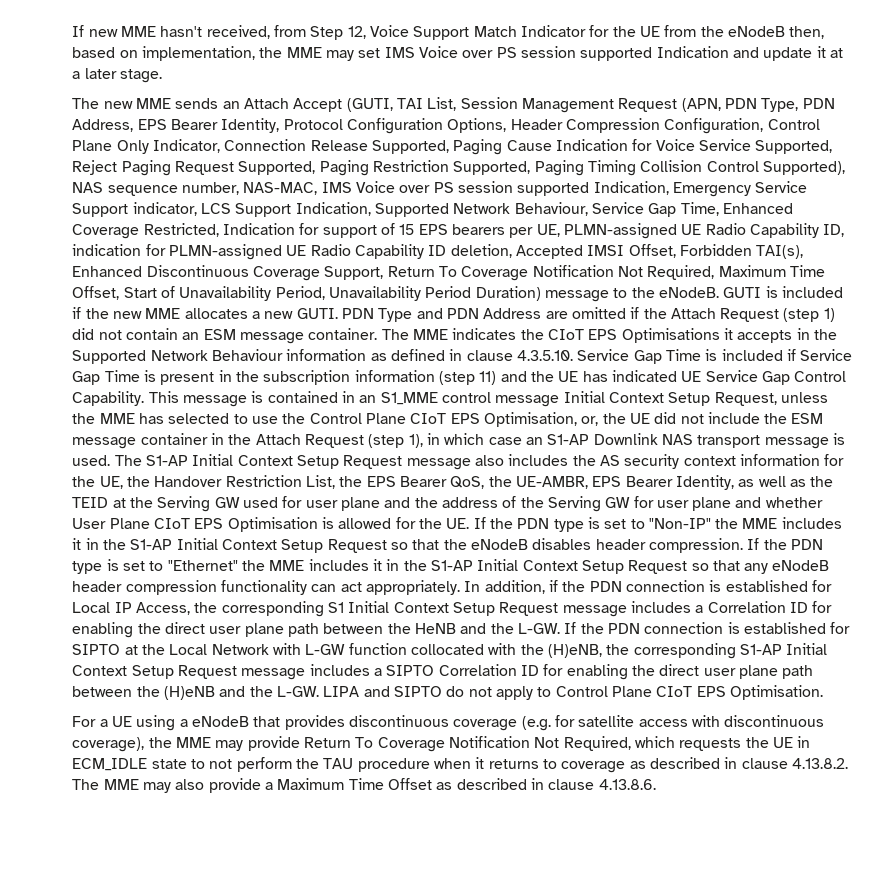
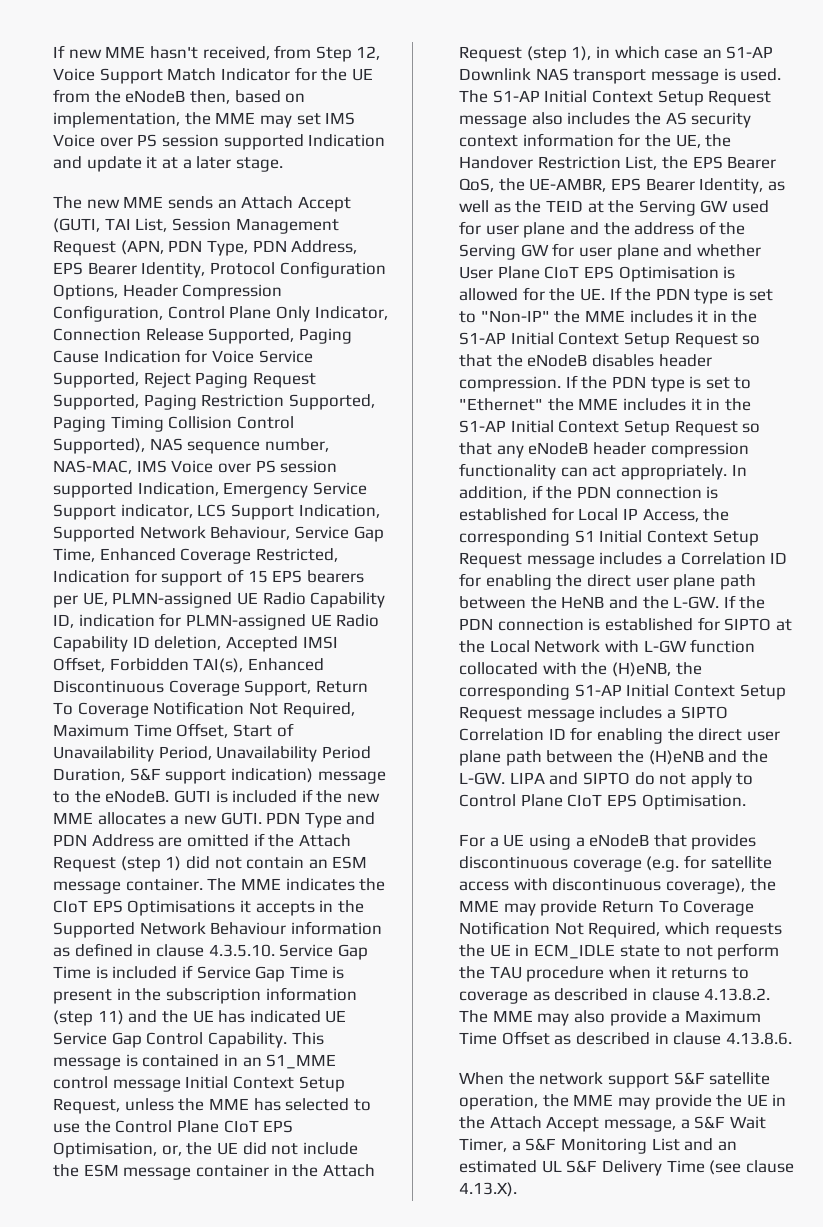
- The new MME sends an Attach Accept (GUTI, TAI List, Session Management Request (APN, PDN Type, PDN Address, EPS Bearer Identity, Protocol Configuration Options, Header Compression Configuration, Control Plane Only Indicator, Connection Release Supported, Paging Cause Indication for Voice Service Supported, Reject Paging Request Supported, Paging Restriction Supported, Paging Timing Collision Control Supported), NAS sequence number, NAS-MAC, IMS Voice over PS session supported Indication, Emergency Service Support indicator, LCS Support Indication, Supported Network Behaviour, Service Gap Time, Enhanced Coverage Restricted, Indication for support of 15 EPS bearers per UE, PLMN-assigned UE Radio Capability ID, indication for PLMN-assigned UE Radio Capability ID deletion, Accepted IMSI Offset, Forbidden TAI(s), Enhanced Discontinuous Coverage Support, Return To Coverage Notification Not Required, Maximum Time Offset, Start of Unavailability Period, Unavailability Period Duration) message to the eNodeB.
+ The new MME sends an Attach Accept (GUTI, TAI List, Session Management Request (APN, PDN Type, PDN Address, EPS Bearer Identity, Protocol Configuration Options, Header Compression Configuration, Control Plane Only Indicator, Connection Release Supported, Paging Cause Indication for Voice Service Supported, Reject Paging Request Supported, Paging Restriction Supported, Paging Timing Collision Control Supported), NAS sequence number, NAS-MAC, IMS Voice over PS session supported Indication, Emergency Service Support indicator, LCS Support Indication, Supported Network Behaviour, Service Gap Time, Enhanced Coverage Restricted, Indication for support of 15 EPS bearers per UE, PLMN-assigned UE Radio Capability ID, indication for PLMN-assigned UE Radio Capability ID deletion, Accepted IMSI Offset, Forbidden TAI(s), Enhanced Discontinuous Coverage Support, Return To Coverage Notification Not Required, Maximum Time Offset, Start of Unavailability Period, Unavailability Period Duration, S&F support indication) message to the eNodeB.
+ When the network support S&F satellite operation, the MME may provide the UE in the Attach Accept message, a S&F Wait Timer, a S&F Monitoring List and an estimated UL S&F Delivery Time (see clause 4.13.X).

